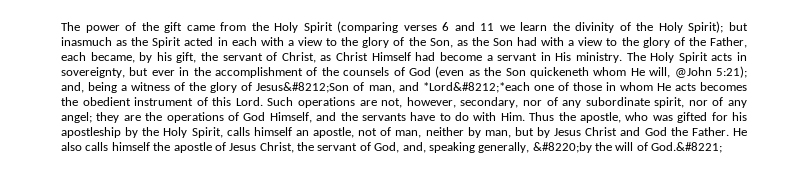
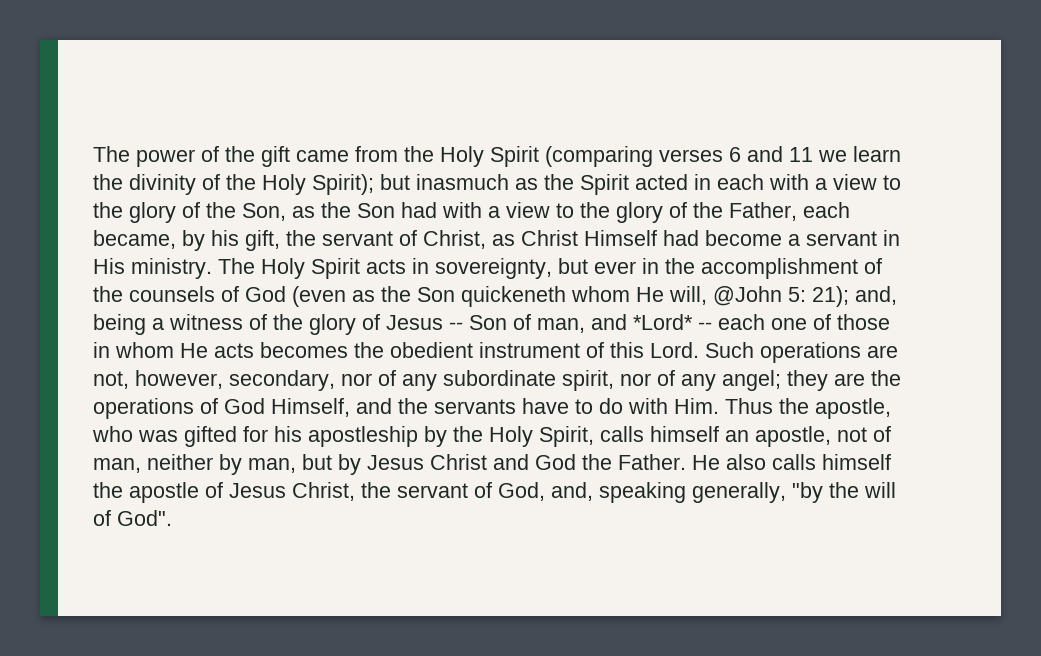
- The Holy Spirit acts in sovereignty, but ever in the accomplishment of the counsels of God (even as the Son quickeneth whom He will, @John 5:21); and, being a witness of the glory of Jesus&#8212;Son of man, and *Lord&#8212;*each one of those in whom He acts becomes the obedient instrument of this Lord.
+ The Holy Spirit acts in sovereignty, but ever in the accomplishment of the counsels of God (even as the Son quickeneth whom He will, @John 5: 21); and, being a witness of the glory of Jesus -- Son of man, and *Lord* -- each one of those in whom He acts becomes the obedient instrument of this Lord.
- He also calls himself the apostle of Jesus Christ, the servant of God, and, speaking generally, &#8220;by the will of God.&#8221;
+ He also calls himself the apostle of Jesus Christ, the servant of God, and, speaking generally, "by the will of God".

